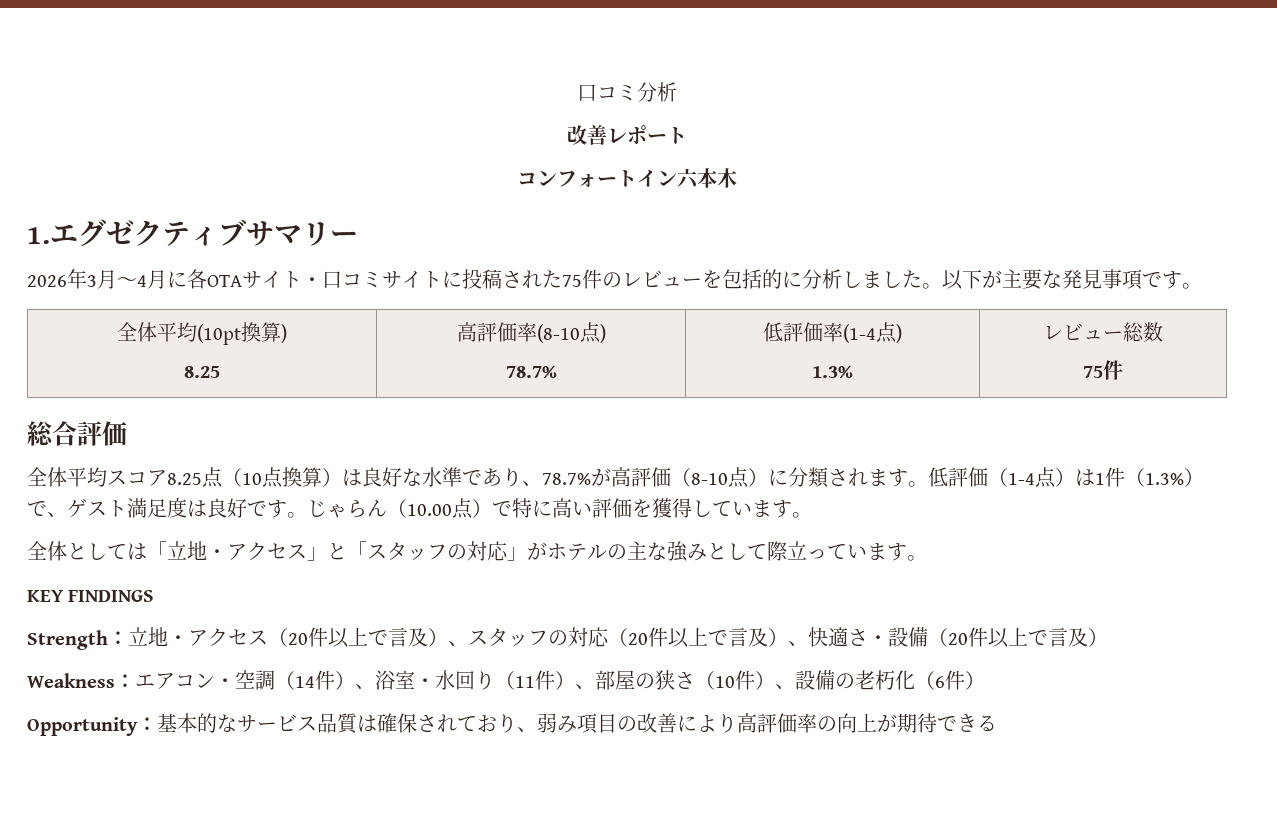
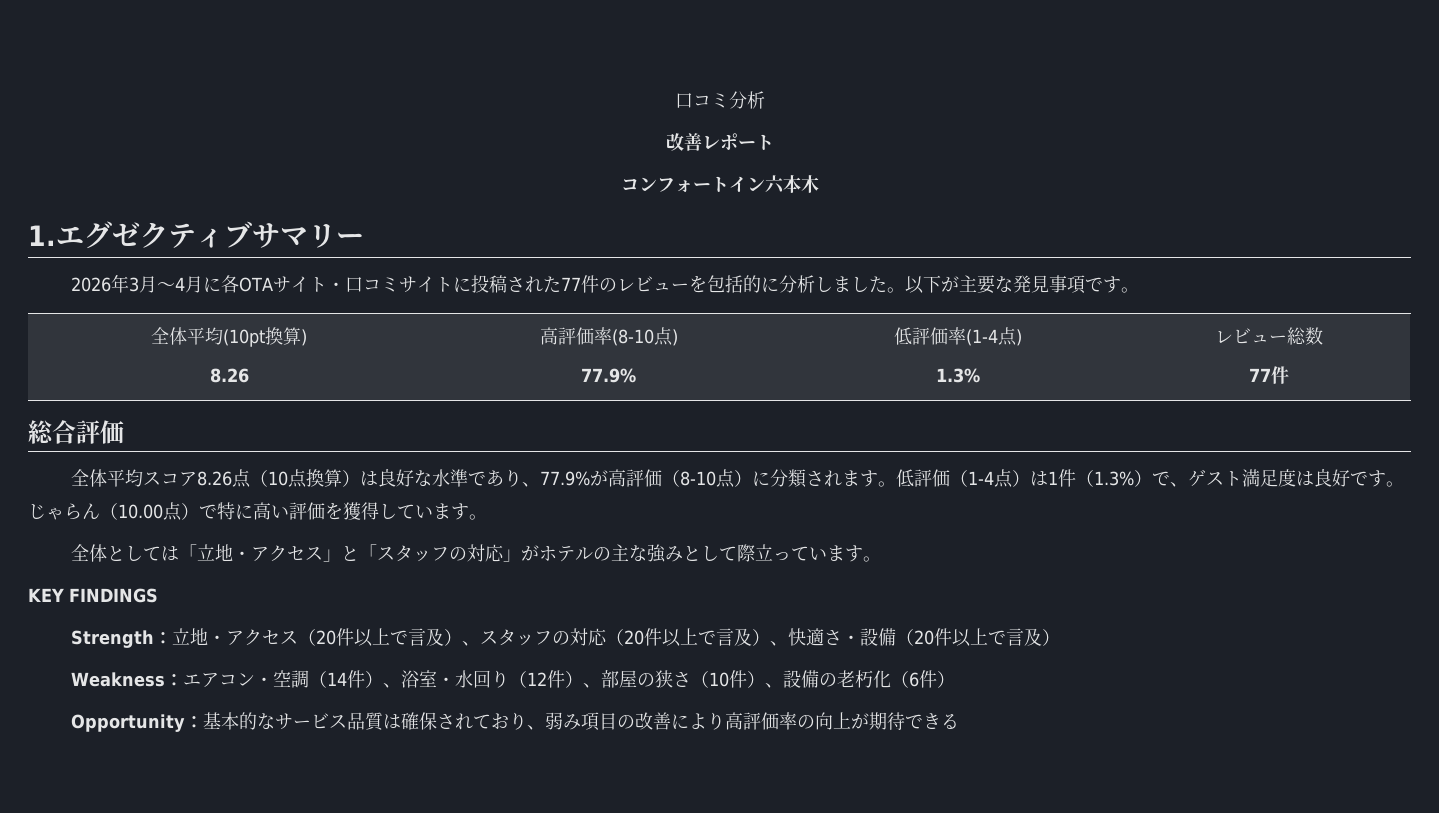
- 2026年3月〜4月に各OTAサイト・口コミサイトに投稿された75件のレビューを包括的に分析しました。
+ 2026年3月〜4月に各OTAサイト・口コミサイトに投稿された77件のレビューを包括的に分析しました。
  全体平均(10pt換算)
- 8.25 | 高評価率(8-10点)
- 78.7% | 低評価率(1-4点)
+ 8.26 | 高評価率(8-10点)
+ 77.9% | 低評価率(1-4点)
  1.3% | レビュー総数
- 75件
+ 77件
- 全体平均スコア8.25点（10点換算）は良好な水準であり、78.7%が高評価（8-10点）に分類されます。
+ 全体平均スコア8.26点（10点換算）は良好な水準であり、77.9%が高評価（8-10点）に分類されます。
- Weakness：エアコン・空調（14件）、浴室・水回り（11件）、部屋の狭さ（10件）、設備の老朽化（6件）
+ Weakness：エアコン・空調（14件）、浴室・水回り（12件）、部屋の狭さ（10件）、設備の老朽化（6件）

